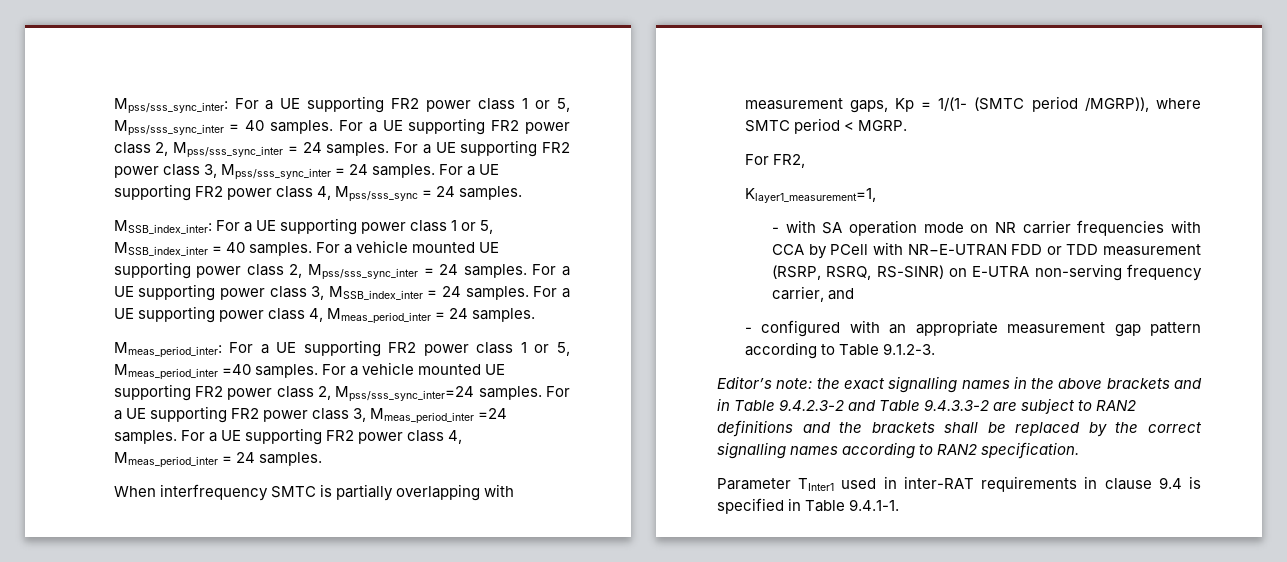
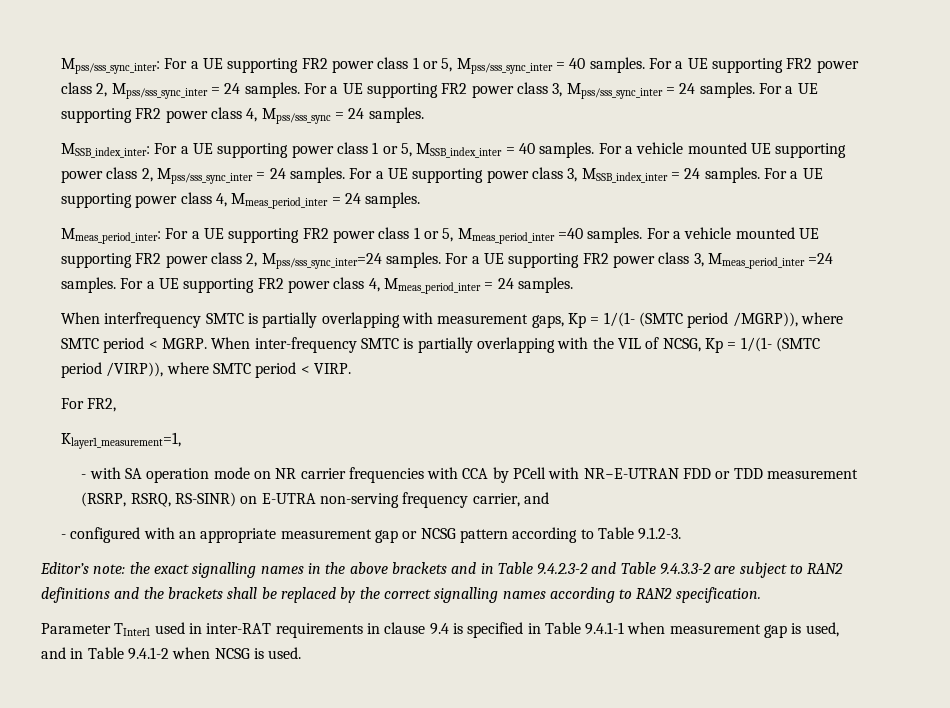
+ When inter-frequency SMTC is partially overlapping with the VIL of NCSG, Kp = 1/(1- (SMTC period /VIRP)), where SMTC period < VIRP.
- - configured with an appropriate measurement gap pattern according to Table 9.1.2-3.
+ - configured with an appropriate measurement gap or NCSG pattern according to Table 9.1.2-3.
- Parameter TInter1 used in inter-RAT requirements in clause 9.4 is specified in Table 9.4.1-1.
+ Parameter TInter1 used in inter-RAT requirements in clause 9.4 is specified in Table 9.4.1-1 when measurement gap is used, and in Table 9.4.1-2 when NCSG is used.

